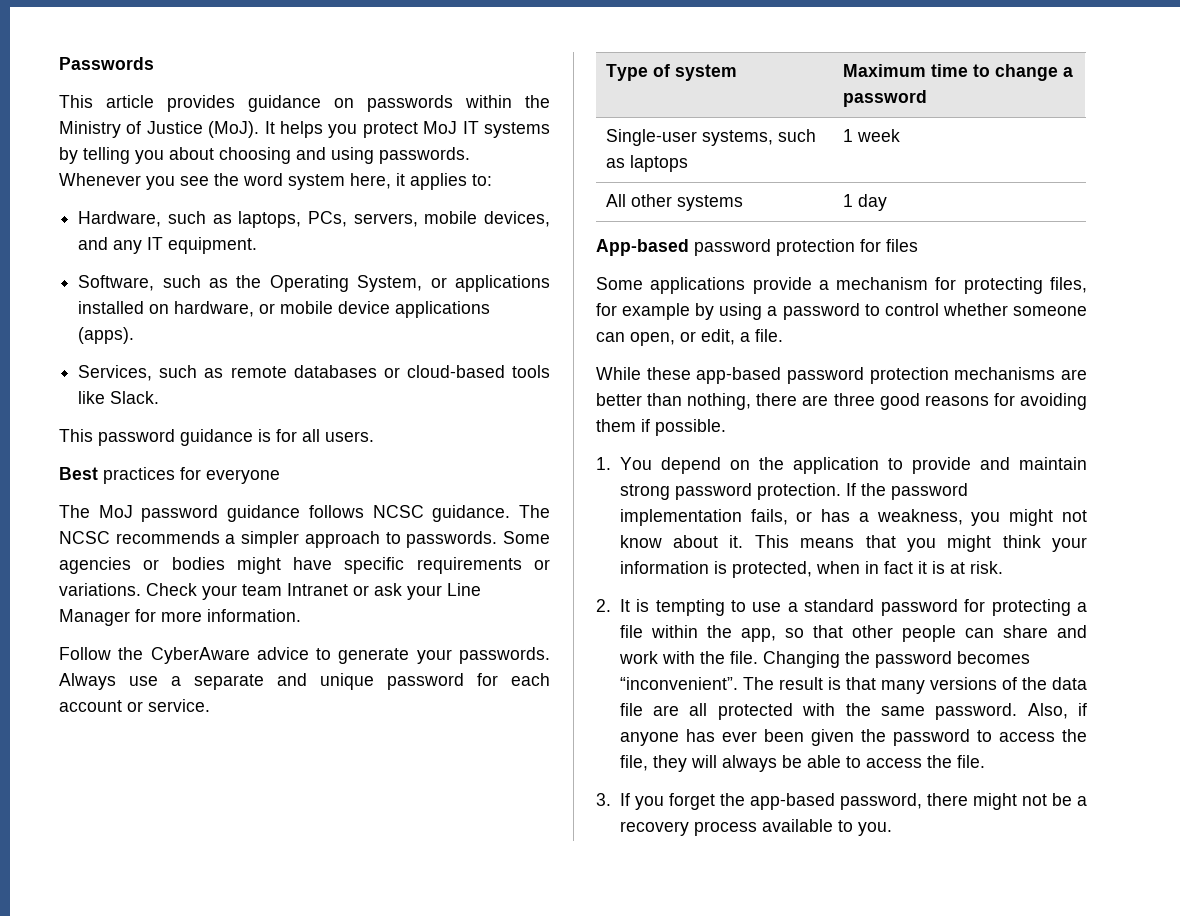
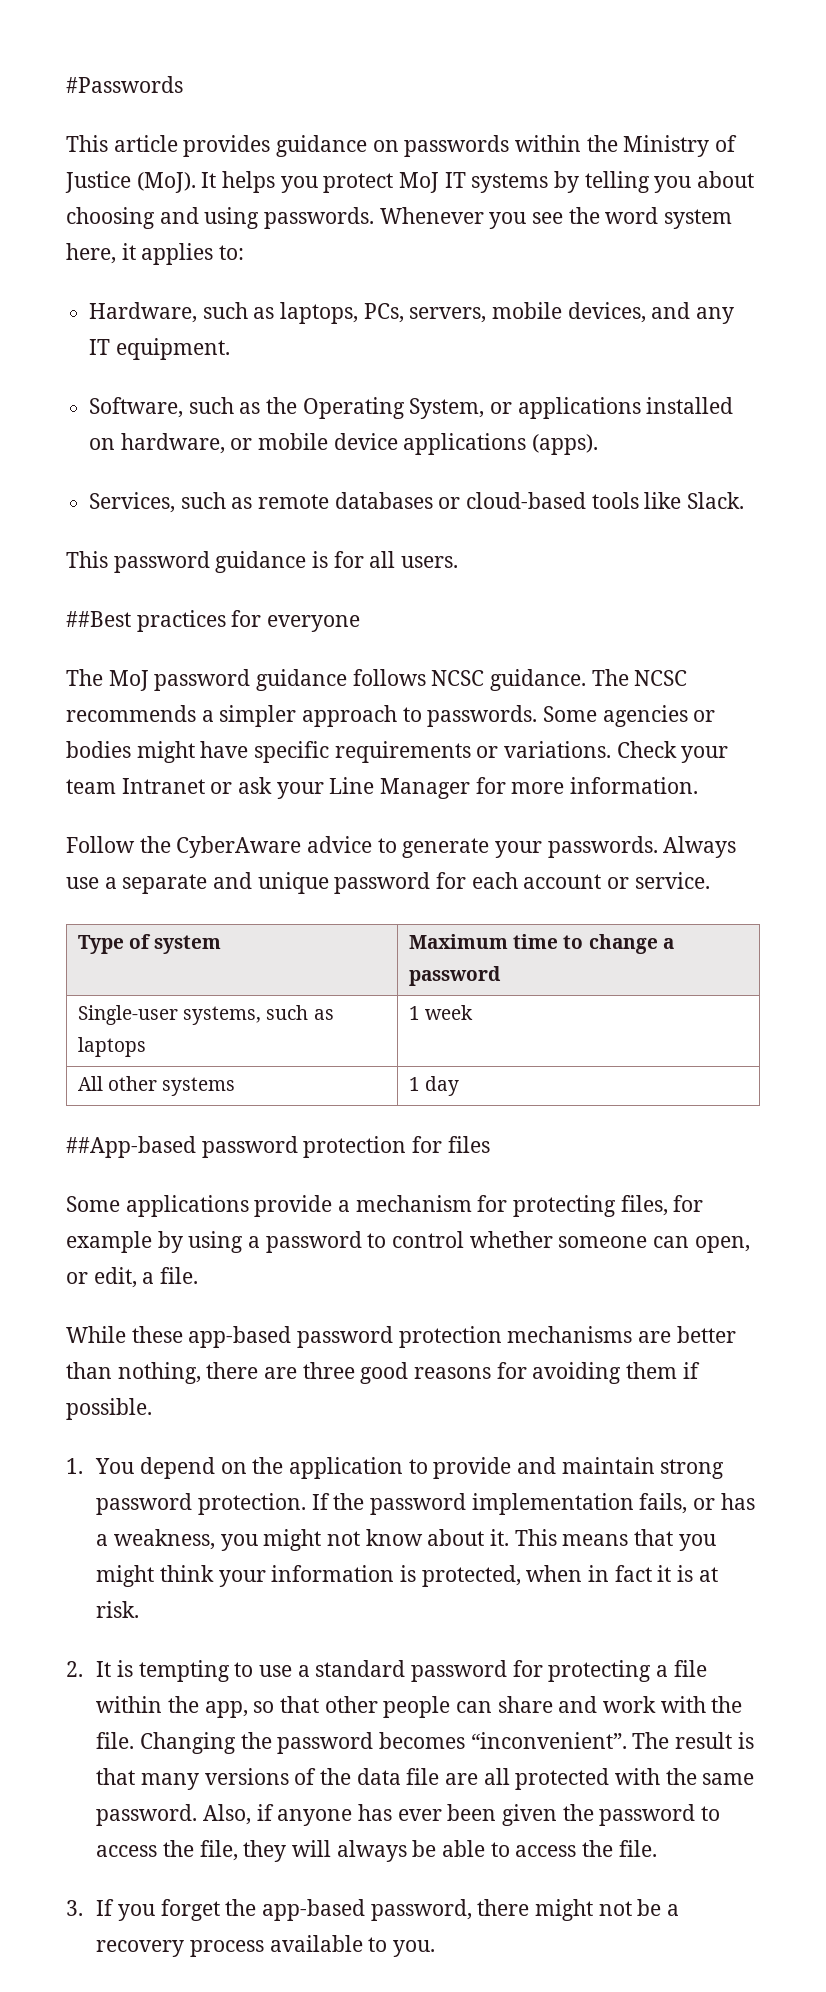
- Passwords
+ #Passwords
- Best practices for everyone
+ ##Best practices for everyone
- App-based password protection for files
+ ##App-based password protection for files

